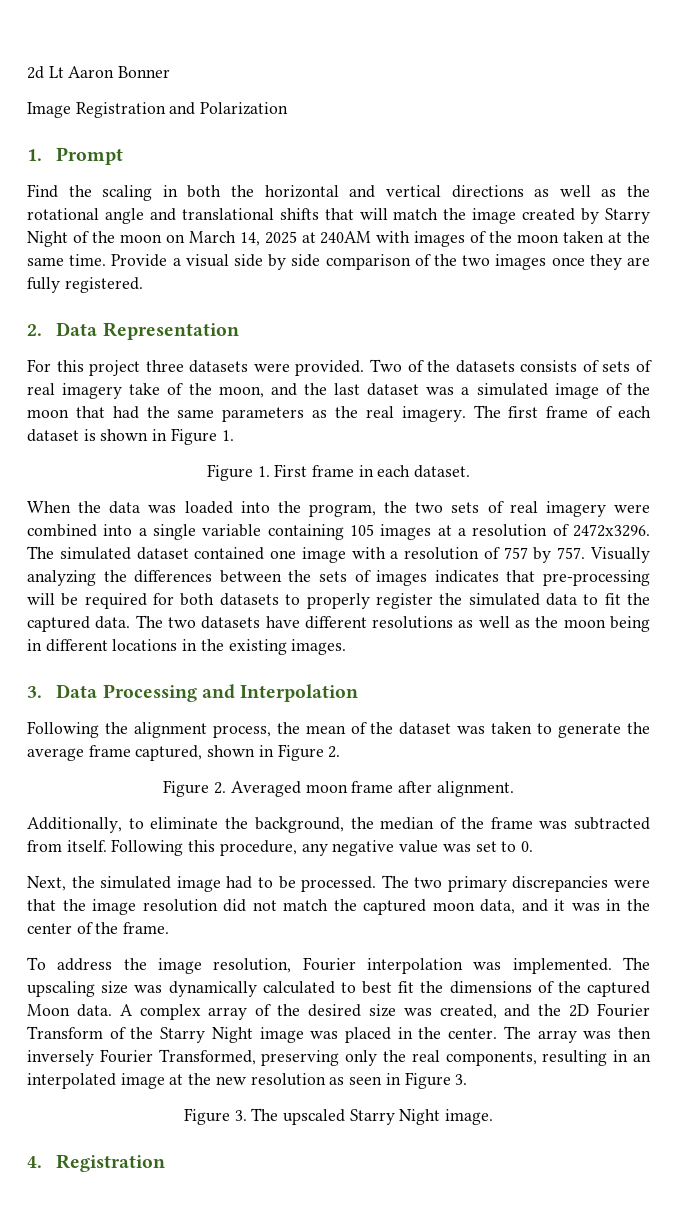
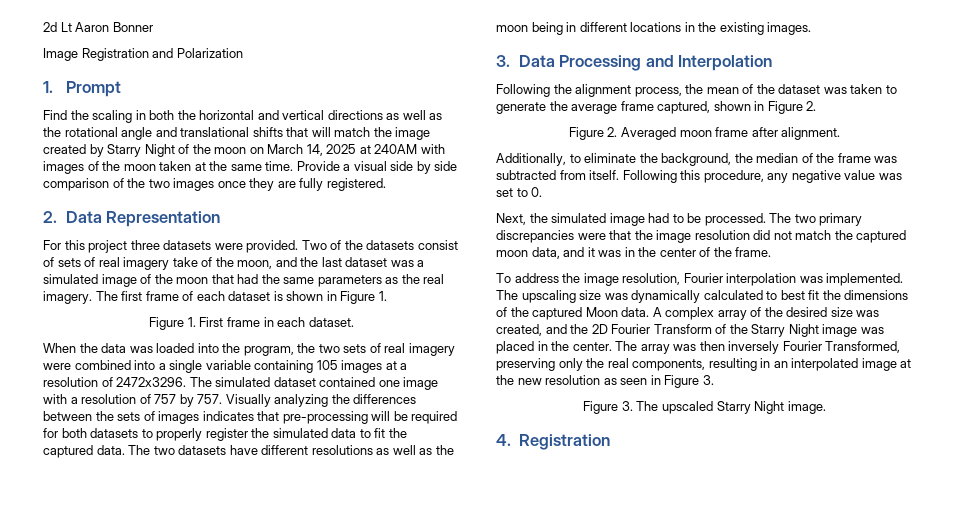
- Two of the datasets consists of sets of real imagery take of the moon, and the last dataset was a simulated image of the moon that had the same parameters as the real imagery.
+ Two of the datasets consist of sets of real imagery take of the moon, and the last dataset was a simulated image of the moon that had the same parameters as the real imagery.

